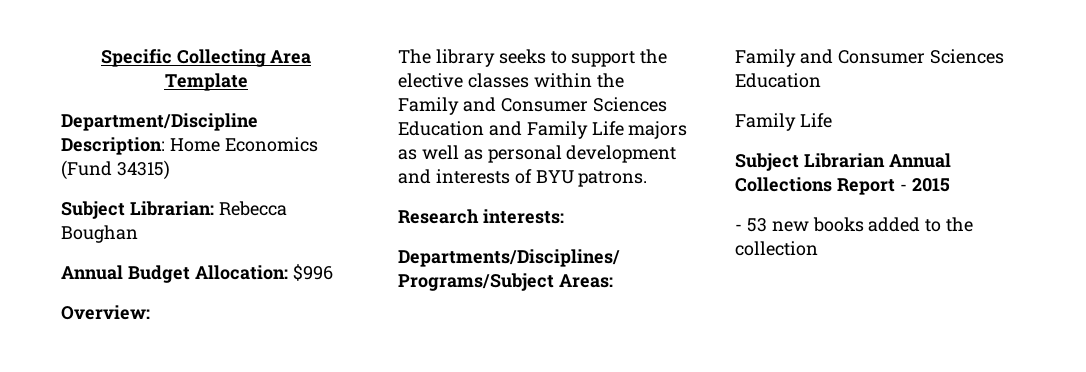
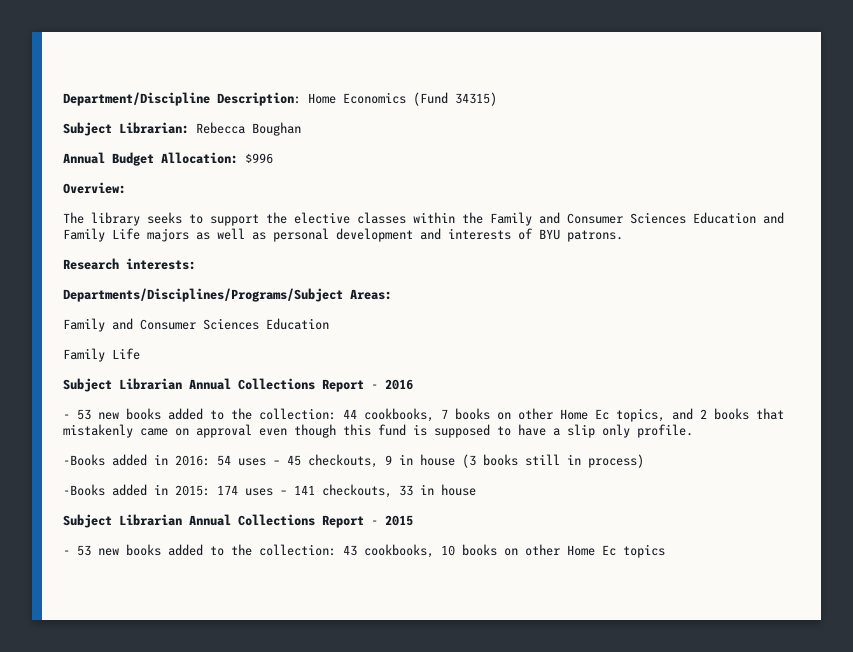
- Specific Collecting Area Template
+ Subject Librarian Annual Collections Report - 2016
+ - 53 new books added to the collection: 44 cookbooks, 7 books on other Home Ec topics, and 2 books that mistakenly came on approval even though this fund is supposed to have a slip only profile.
+ -Books added in 2016: 54 uses – 45 checkouts, 9 in house (3 books still in process)
+ -Books added in 2015: 174 uses – 141 checkouts, 33 in house
- - 53 new books added to the collection
+ - 53 new books added to the collection: 43 cookbooks, 10 books on other Home Ec topics

